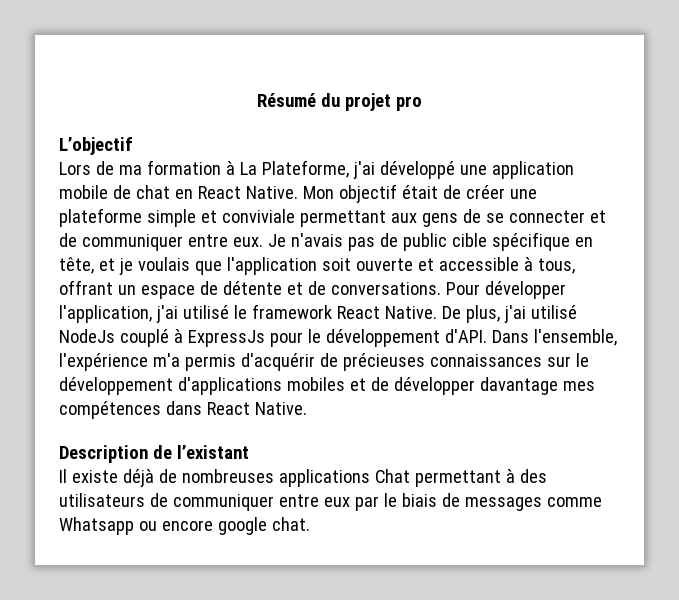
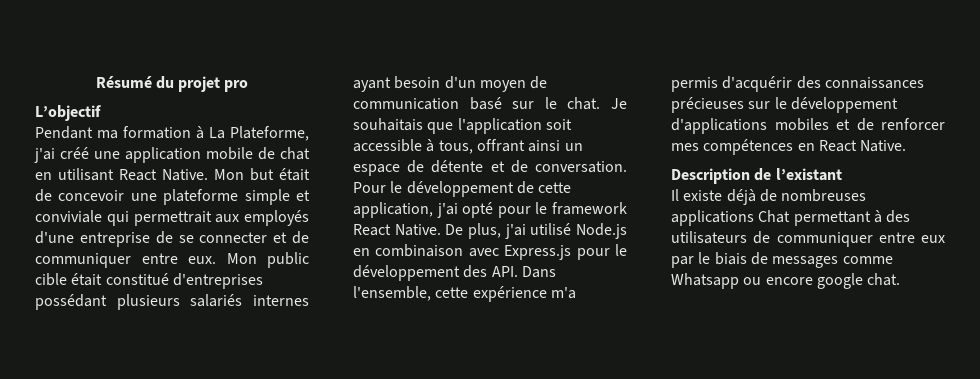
- Lors de ma formation à La Plateforme, j'ai développé une application mobile de chat en React Native.
+ Pendant ma formation à La Plateforme, j'ai créé une application mobile de chat en utilisant React Native.
- Mon objectif était de créer une plateforme simple et conviviale permettant aux gens de se connecter et de communiquer entre eux.
+ Mon but était de concevoir une plateforme simple et conviviale qui permettrait aux employés d'une entreprise de se connecter et de communiquer entre eux.
- Je n'avais pas de public cible spécifique en tête, et je voulais que l'application soit ouverte et accessible à tous, offrant un espace de détente et de conversations. Pour développer l'application, j'ai utilisé le framework React Native.
+ Mon public cible était constitué d'entreprises possédant plusieurs salariés internes ayant besoin d'un moyen de communication basé sur le chat. Je souhaitais que l'application soit accessible à tous, offrant ainsi un espace de détente et de conversation. Pour le développement de cette application, j'ai opté pour le framework React Native.
- De plus, j'ai utilisé NodeJs couplé à ExpressJs pour le développement d'API. Dans l'ensemble, l'expérience m'a permis d'acquérir de précieuses connaissances sur le développement d'applications mobiles et de développer davantage mes compétences dans React Native.
+ De plus, j'ai utilisé Node.js en combinaison avec Express.js pour le développement des API. Dans l'ensemble, cette expérience m'a permis d'acquérir des connaissances précieuses sur le développement d'applications mobiles et de renforcer mes compétences en React Native.

